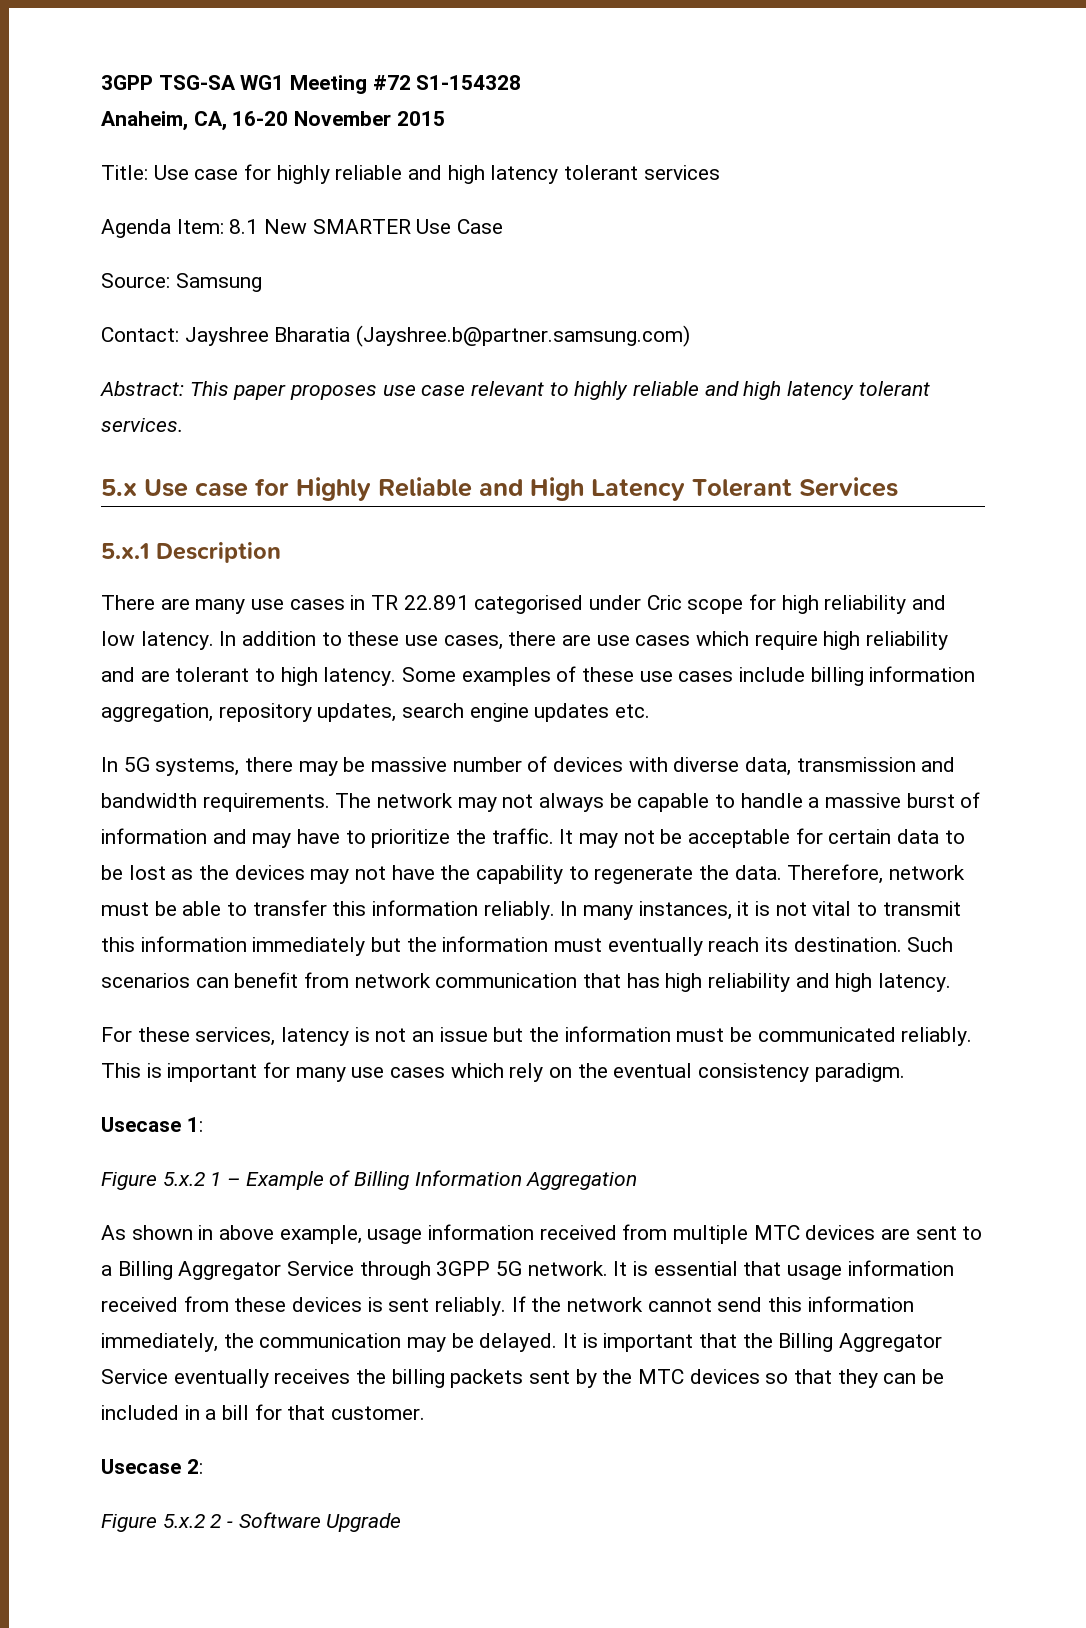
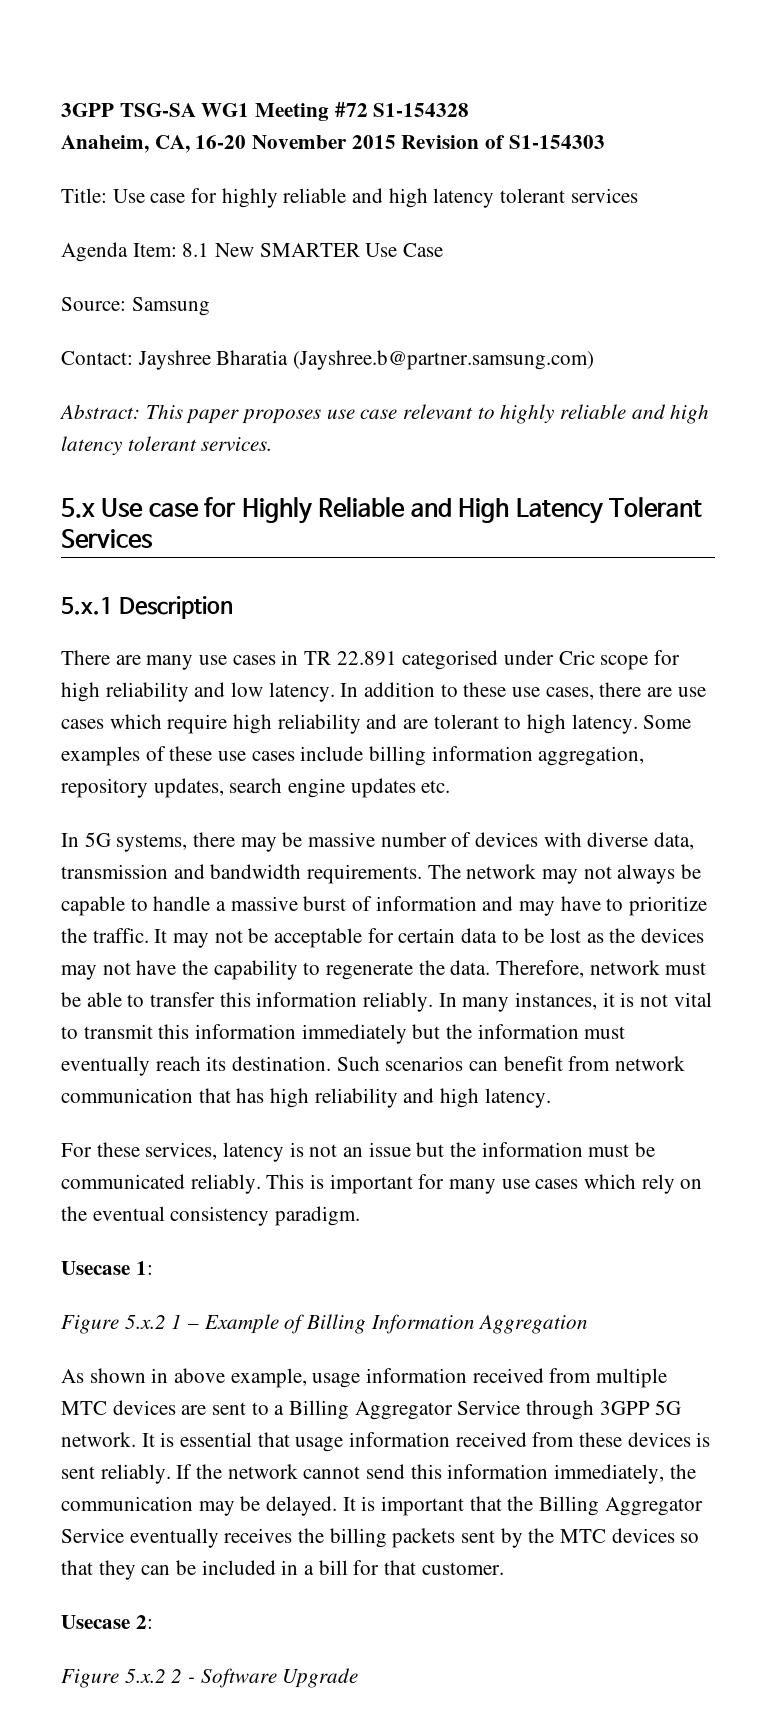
- Anaheim, CA, 16-20 November 2015
+ Anaheim, CA, 16-20 November 2015 Revision of S1-154303

